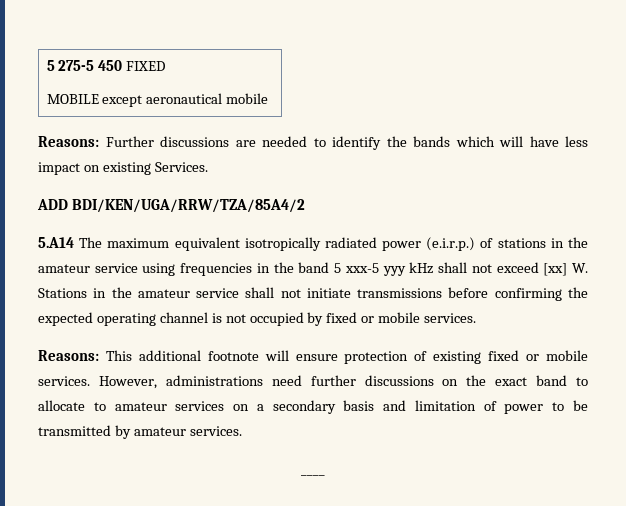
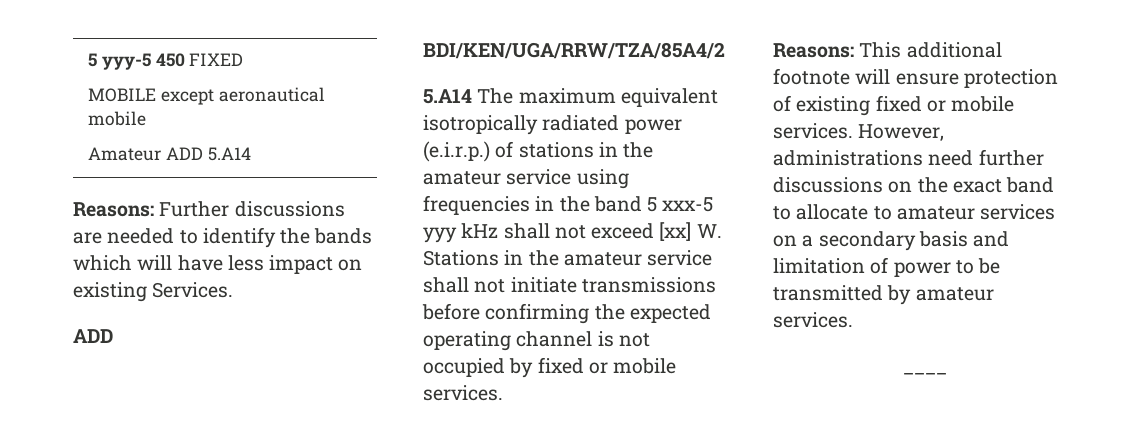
- 5 275-5 450 FIXED
+ 5 yyy-5 450 FIXED
  MOBILE except aeronautical mobile
+ Amateur ADD 5.A14

